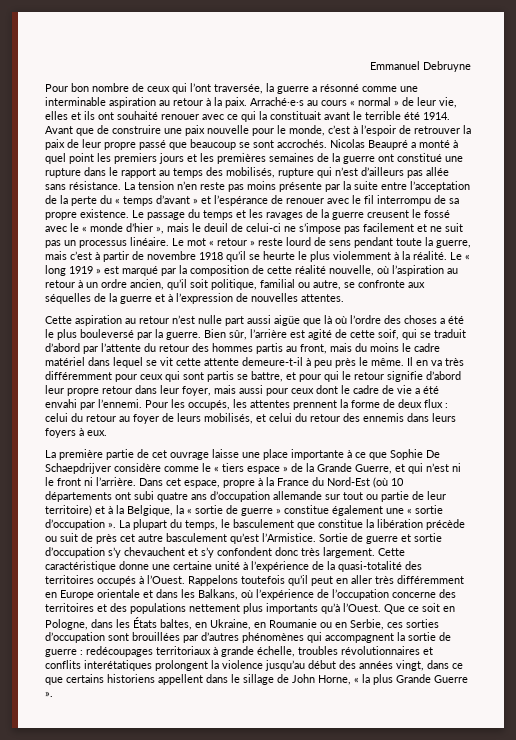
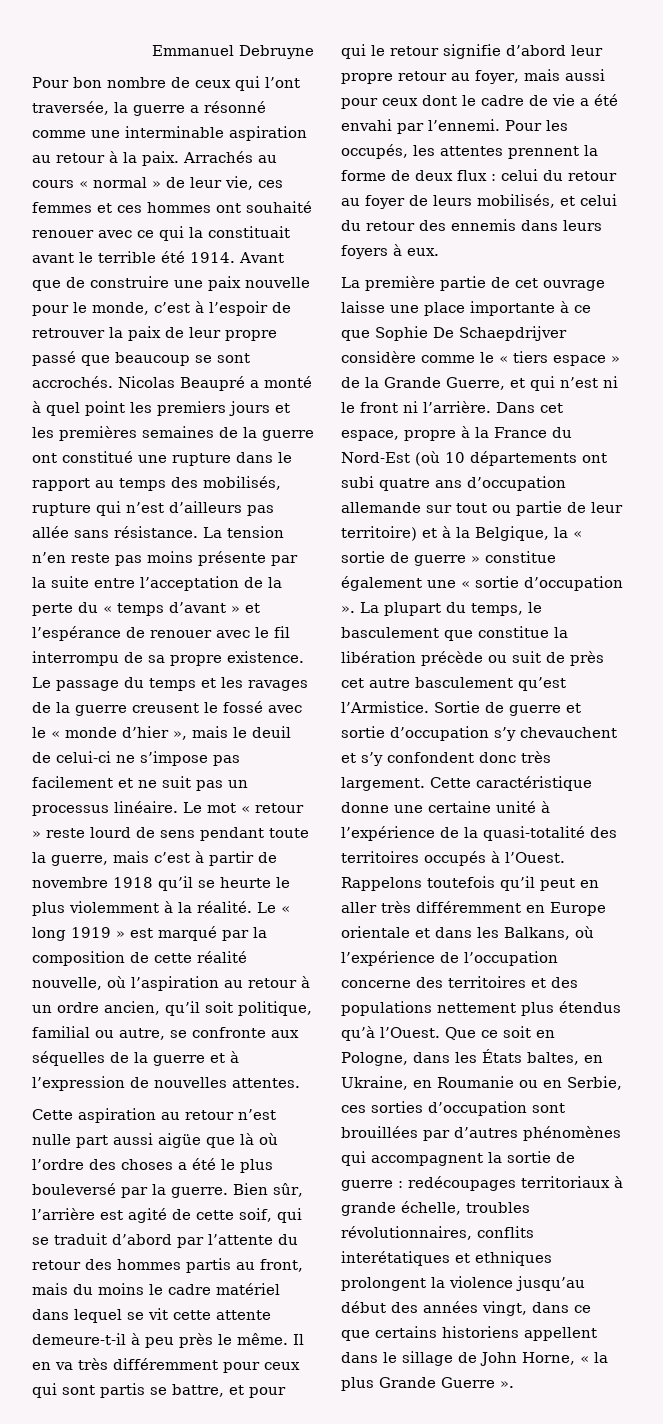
- Arraché·e·s au cours « normal » de leur vie, elles et ils ont souhaité renouer avec ce qui la constituait avant le terrible été 1914.
+ Arrachés au cours « normal » de leur vie, ces femmes et ces hommes ont souhaité renouer avec ce qui la constituait avant le terrible été 1914.
- Il en va très différemment pour ceux qui sont partis se battre, et pour qui le retour signifie d’abord leur propre retour dans leur foyer, mais aussi pour ceux dont le cadre de vie a été envahi par l’ennemi.
+ Il en va très différemment pour ceux qui sont partis se battre, et pour qui le retour signifie d’abord leur propre retour au foyer, mais aussi pour ceux dont le cadre de vie a été envahi par l’ennemi.
- Rappelons toutefois qu’il peut en aller très différemment en Europe orientale et dans les Balkans, où l’expérience de l’occupation concerne des territoires et des populations nettement plus importants qu’à l’Ouest.
+ Rappelons toutefois qu’il peut en aller très différemment en Europe orientale et dans les Balkans, où l’expérience de l’occupation concerne des territoires et des populations nettement plus étendus qu’à l’Ouest.
- redécoupages territoriaux à grande échelle, troubles révolutionnaires et conflits interétatiques prolongent la violence jusqu’au début des années vingt, dans ce que certains historiens appellent dans le sillage de John Horne, « la plus Grande Guerre ».
+ redécoupages territoriaux à grande échelle, troubles révolutionnaires, conflits interétatiques et ethniques prolongent la violence jusqu’au début des années vingt, dans ce que certains historiens appellent dans le sillage de John Horne, « la plus Grande Guerre ».

